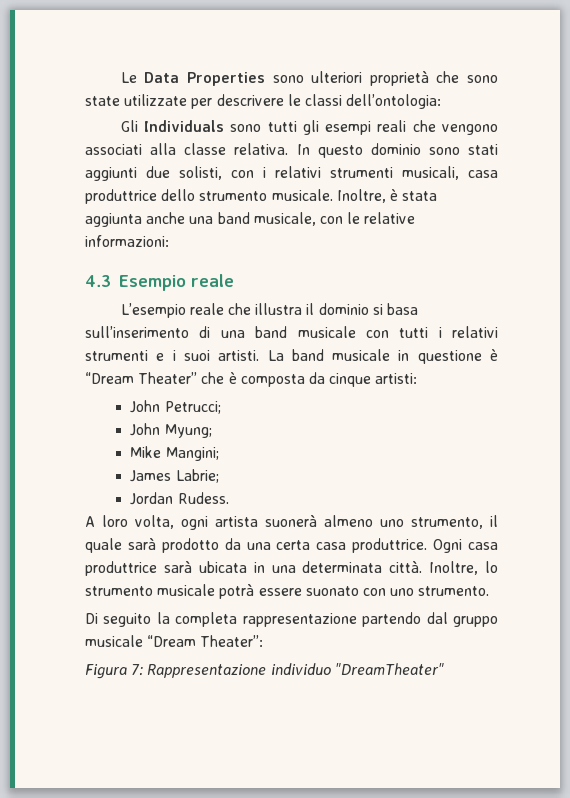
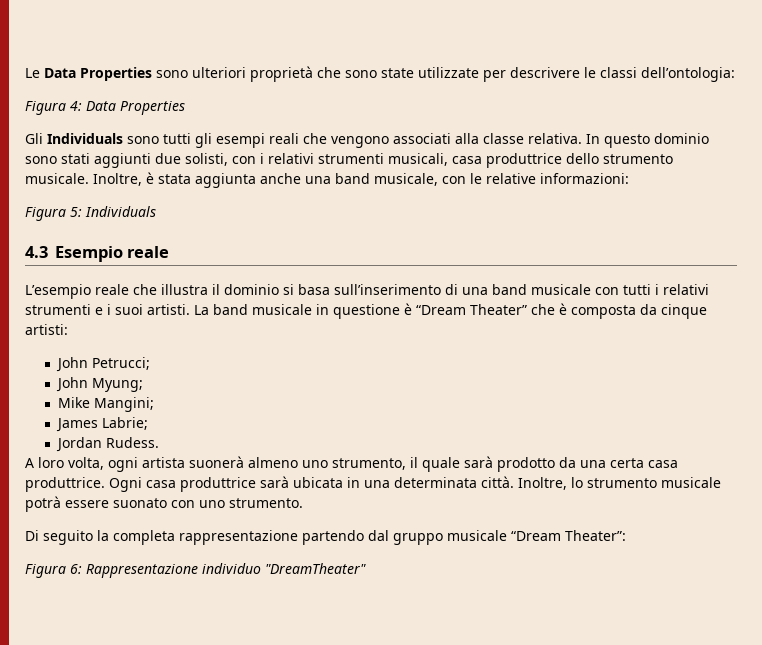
+ Figura 4: Data Properties
+ Figura 5: Individuals
- Figura 7: Rappresentazione individuo "DreamTheater"
+ Figura 6: Rappresentazione individuo "DreamTheater"

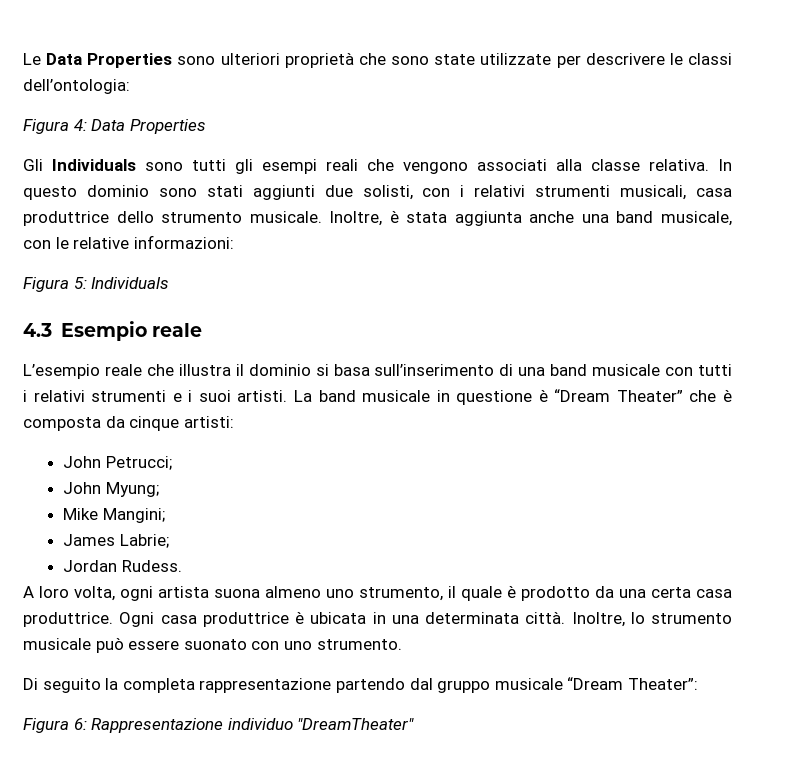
- A loro volta, ogni artista suonerà almeno uno strumento, il quale sarà prodotto da una certa casa produttrice.
+ A loro volta, ogni artista suona almeno uno strumento, il quale è prodotto da una certa casa produttrice.
- Ogni casa produttrice sarà ubicata in una determinata città.
+ Ogni casa produttrice è ubicata in una determinata città.
- Inoltre, lo strumento musicale potrà essere suonato con uno strumento.
+ Inoltre, lo strumento musicale può essere suonato con uno strumento.

